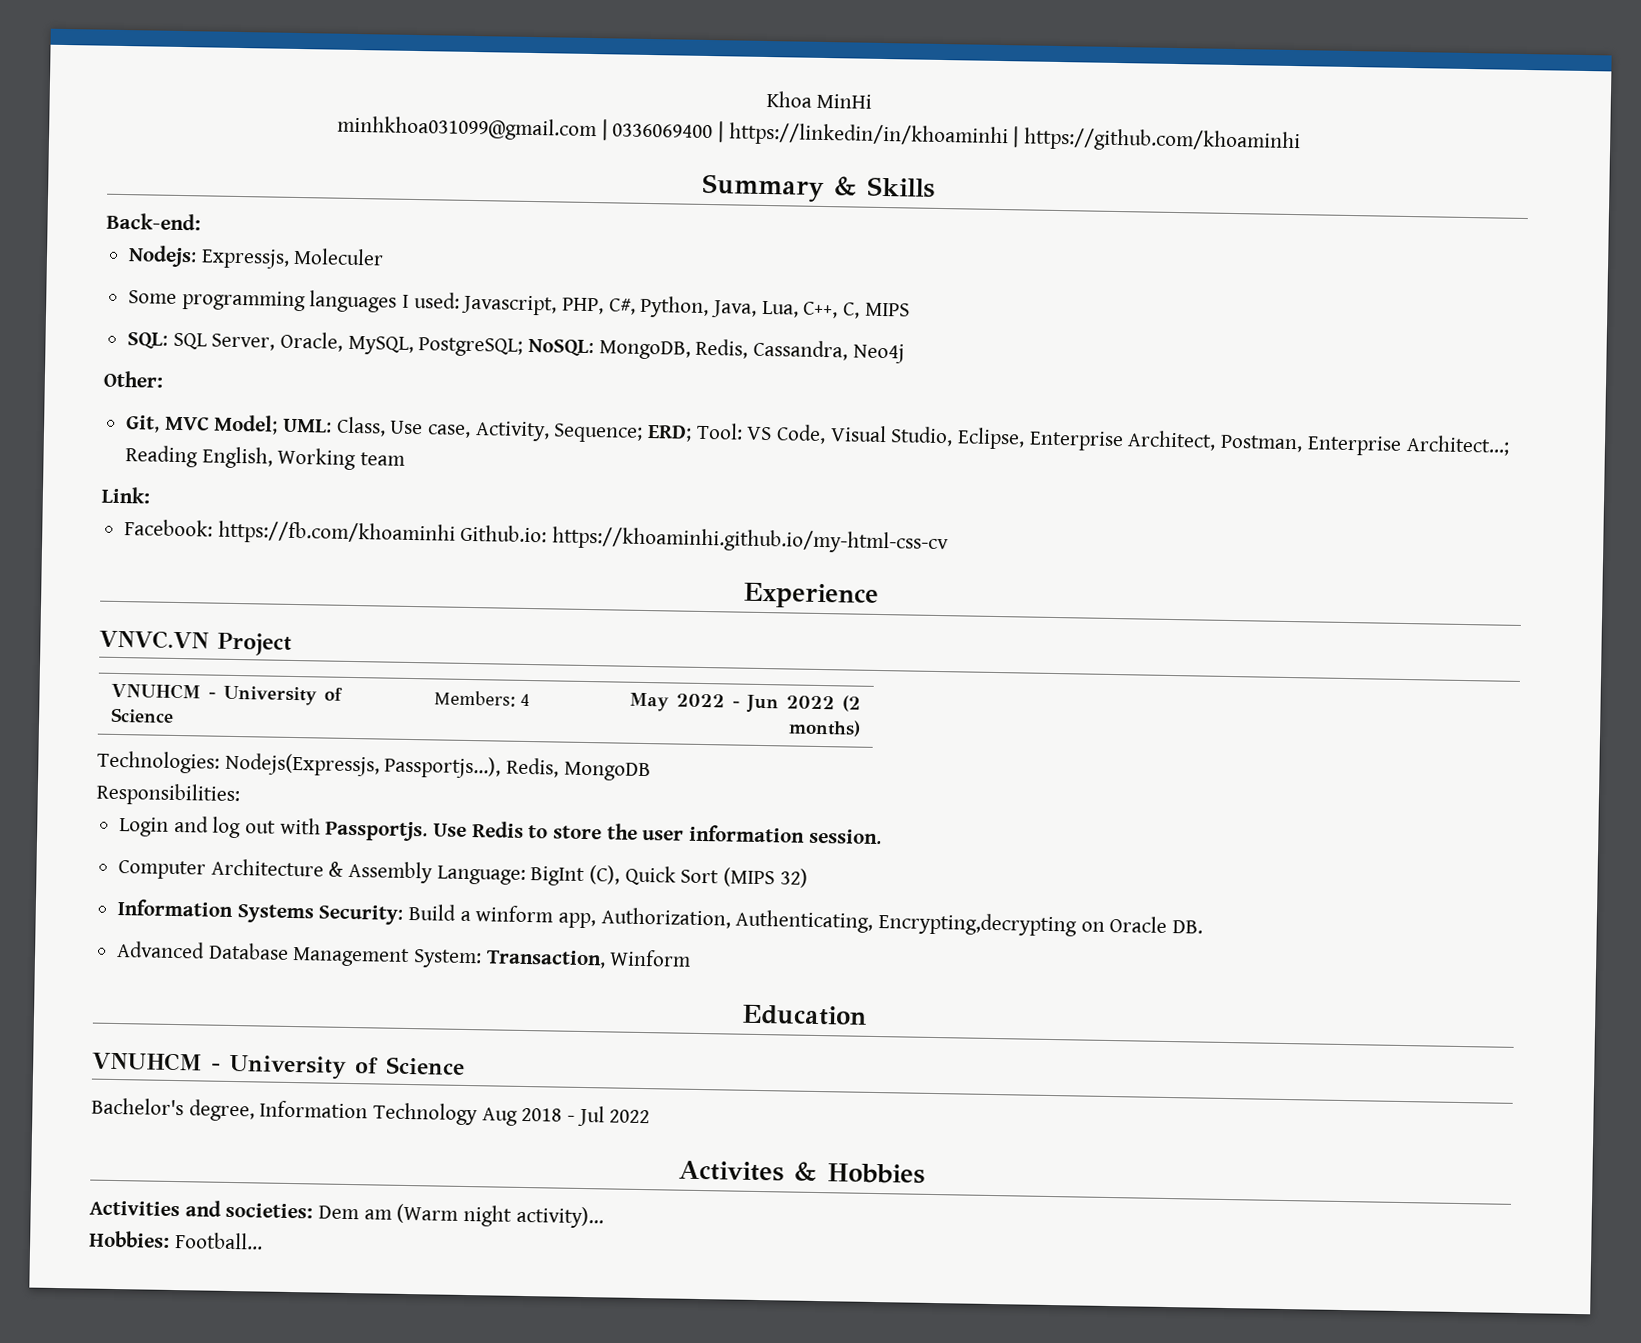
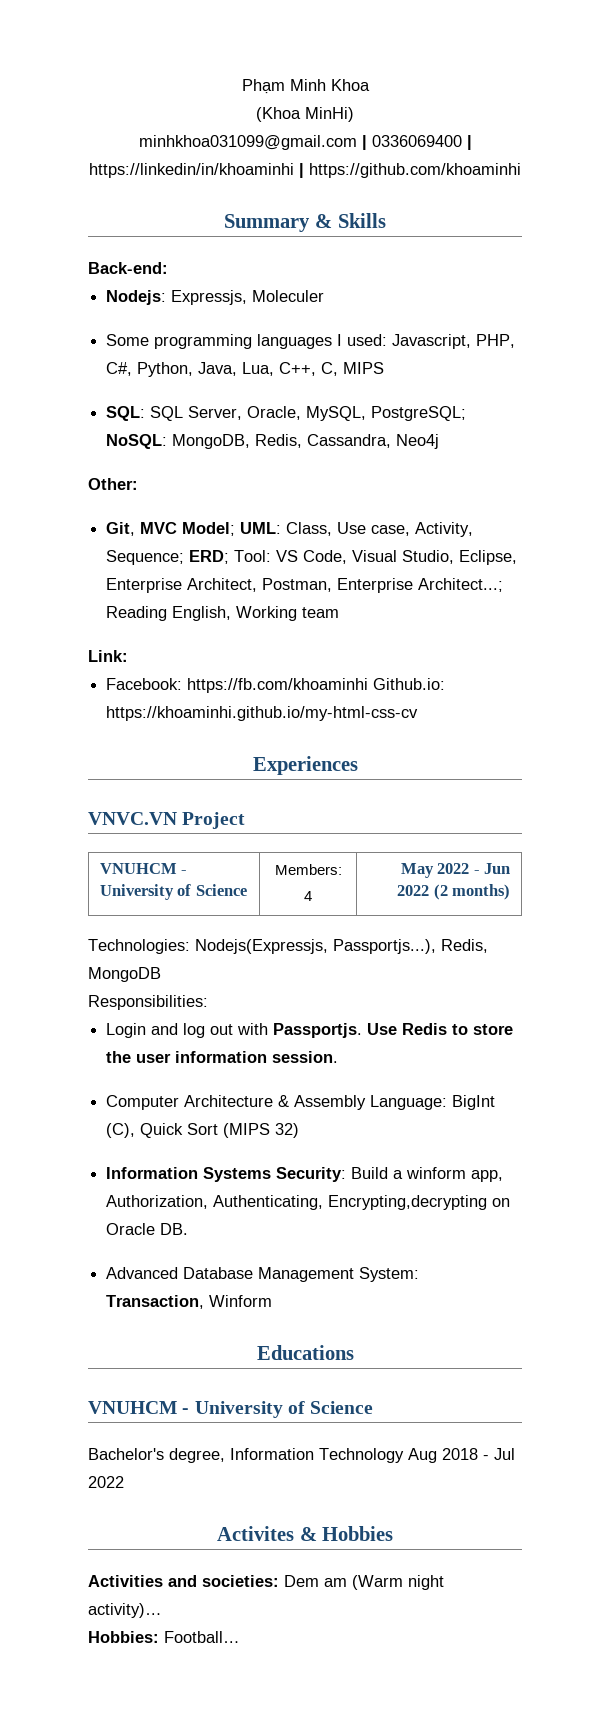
- Khoa MinHi
+ Phạm Minh Khoa
+ (Khoa MinHi)
- Experience
+ Experiences
- Education
+ Educations

